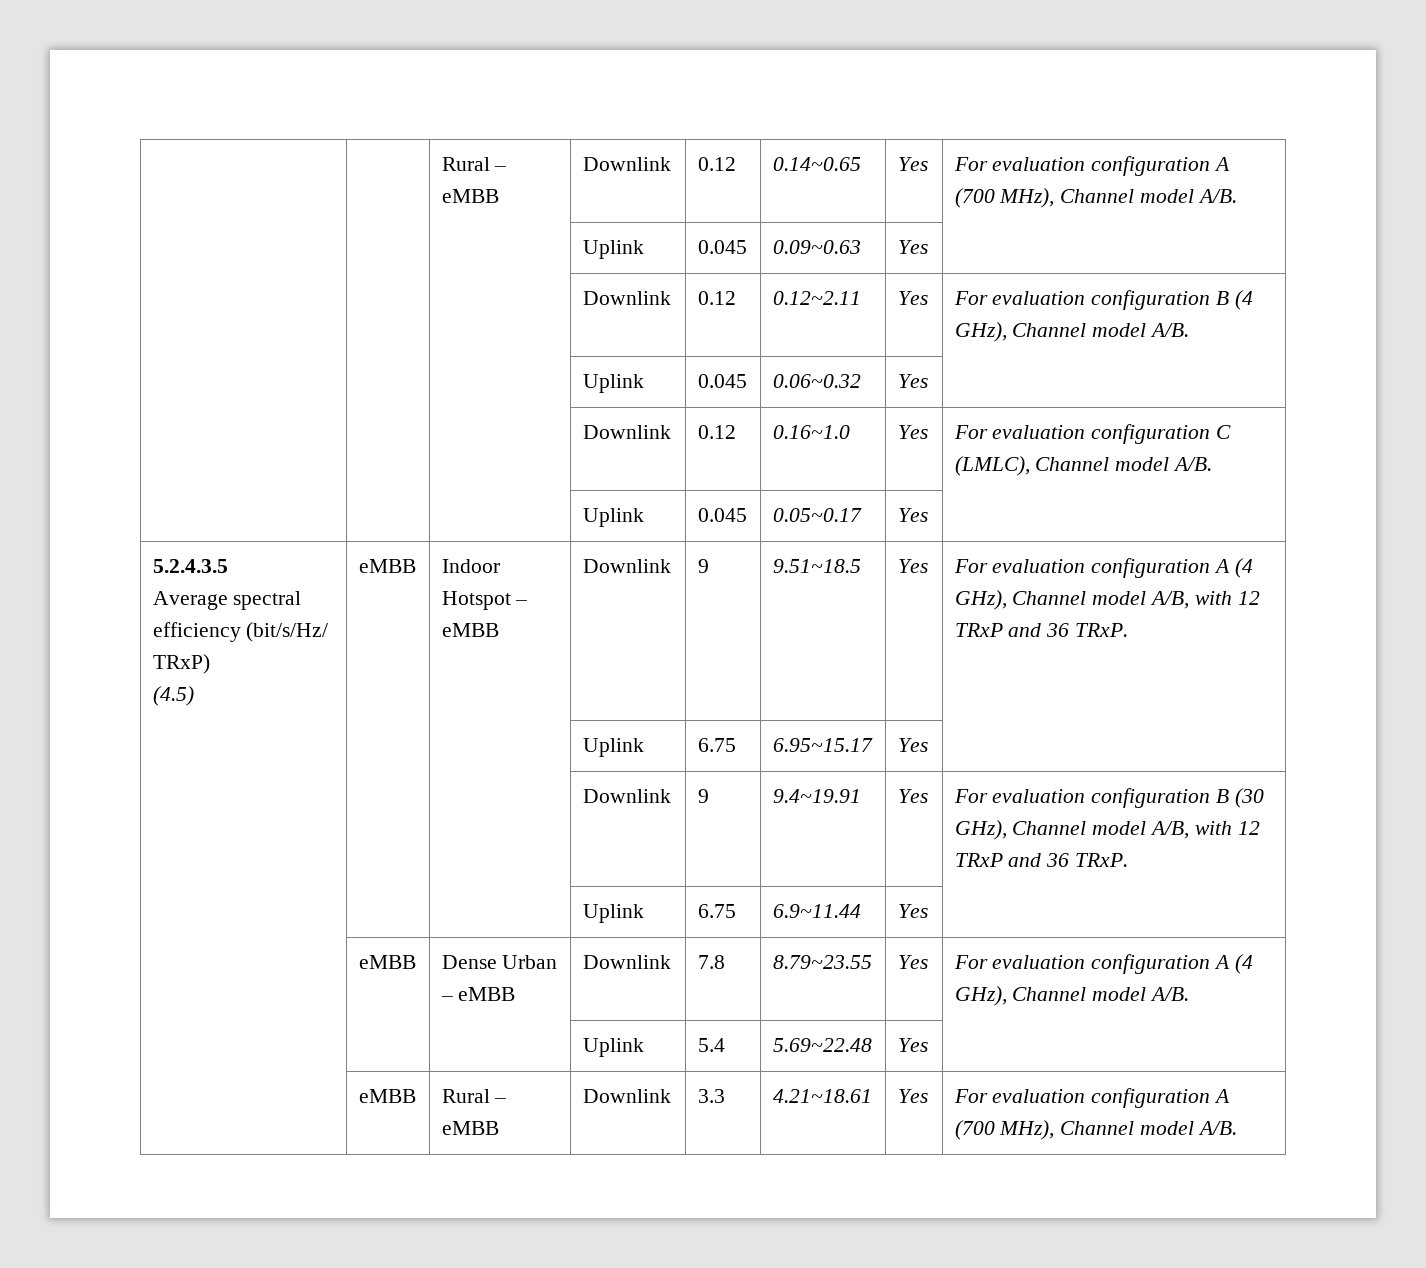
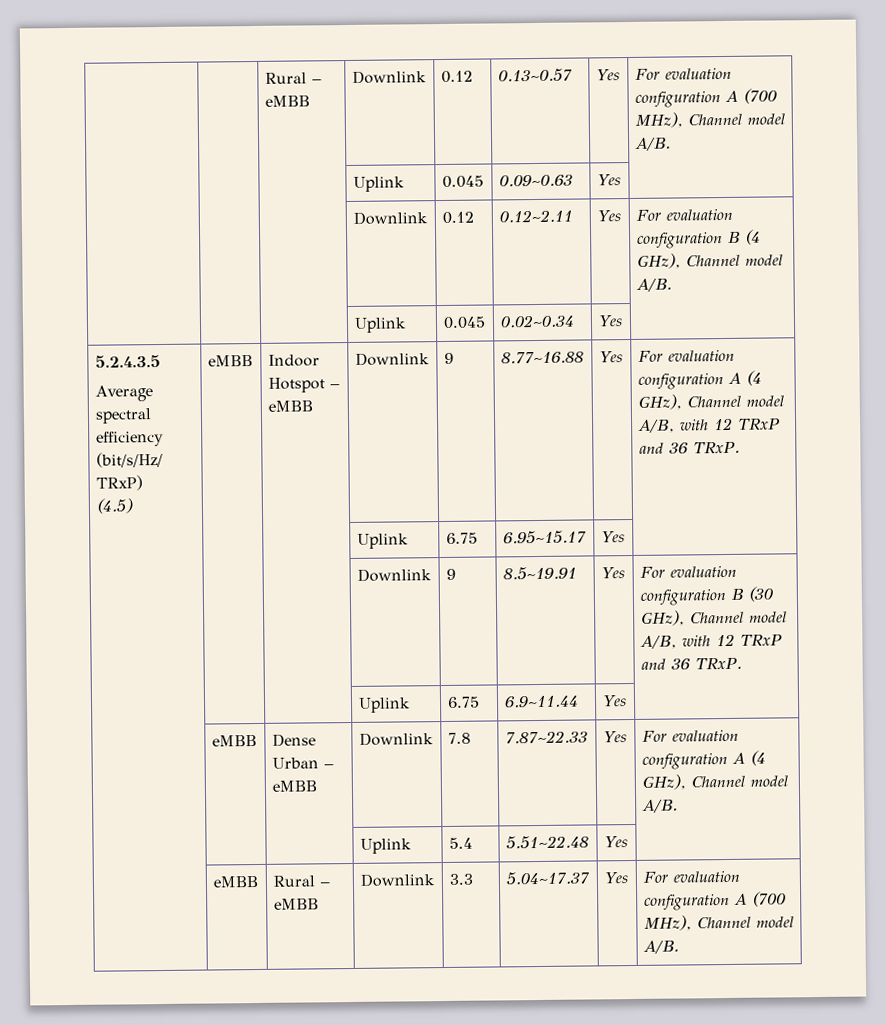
- | | Rural – eMBB | Downlink | 0.12 | 0.14~0.65 | Yes | For evaluation configuration A (700 MHz), Channel model A/B.
+ | | Rural – eMBB | Downlink | 0.12 | 0.13~0.57 | Yes | For evaluation configuration A (700 MHz), Channel model A/B.
- | | | Uplink | 0.045 | 0.06~0.32 | Yes |
- | | | Downlink | 0.12 | 0.16~1.0 | Yes | For evaluation configuration C (LMLC), Channel model A/B.
- | | | Uplink | 0.045 | 0.05~0.17 | Yes |
+ | | | Uplink | 0.045 | 0.02~0.34 | Yes |
  5.2.4.3.5
  Average spectral efficiency (bit/s/Hz/ TRxP)
- (4.5) | eMBB | Indoor Hotspot – eMBB | Downlink | 9 | 9.51~18.5 | Yes | For evaluation configuration A (4 GHz), Channel model A/B, with 12 TRxP and 36 TRxP.
+ (4.5) | eMBB | Indoor Hotspot – eMBB | Downlink | 9 | 8.77~16.88 | Yes | For evaluation configuration A (4 GHz), Channel model A/B, with 12 TRxP and 36 TRxP.
- | | | Downlink | 9 | 9.4~19.91 | Yes | For evaluation configuration B (30 GHz), Channel model A/B, with 12 TRxP and 36 TRxP.
+ | | | Downlink | 9 | 8.5~19.91 | Yes | For evaluation configuration B (30 GHz), Channel model A/B, with 12 TRxP and 36 TRxP.
- | eMBB | Dense Urban – eMBB | Downlink | 7.8 | 8.79~23.55 | Yes | For evaluation configuration A (4 GHz), Channel model A/B.
+ | eMBB | Dense Urban – eMBB | Downlink | 7.8 | 7.87~22.33 | Yes | For evaluation configuration A (4 GHz), Channel model A/B.
- | | | Uplink | 5.4 | 5.69~22.48 | Yes |
+ | | | Uplink | 5.4 | 5.51~22.48 | Yes |
- | eMBB | Rural – eMBB | Downlink | 3.3 | 4.21~18.61 | Yes | For evaluation configuration A (700 MHz), Channel model A/B.
+ | eMBB | Rural – eMBB | Downlink | 3.3 | 5.04~17.37 | Yes | For evaluation configuration A (700 MHz), Channel model A/B.

